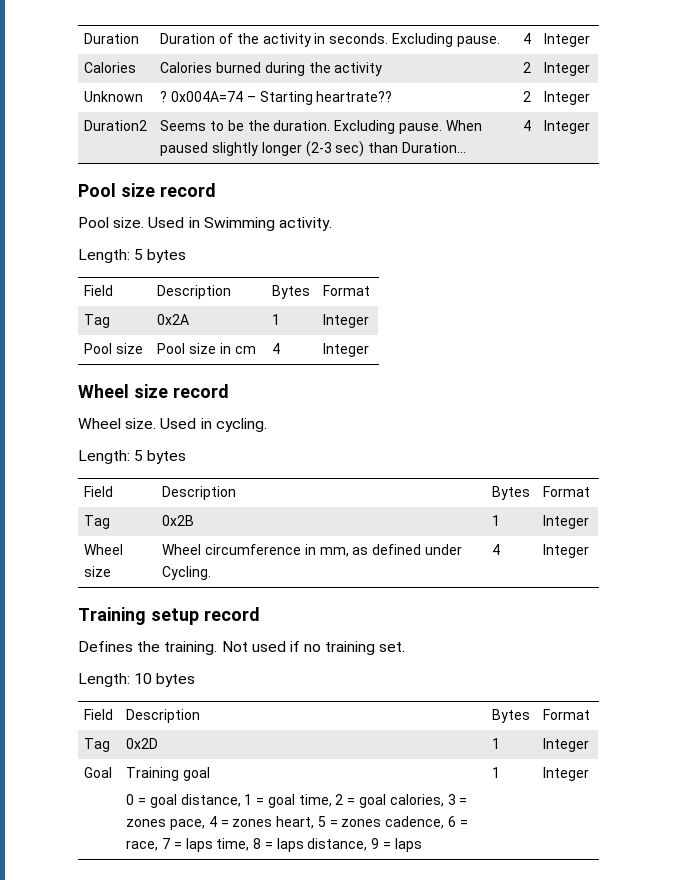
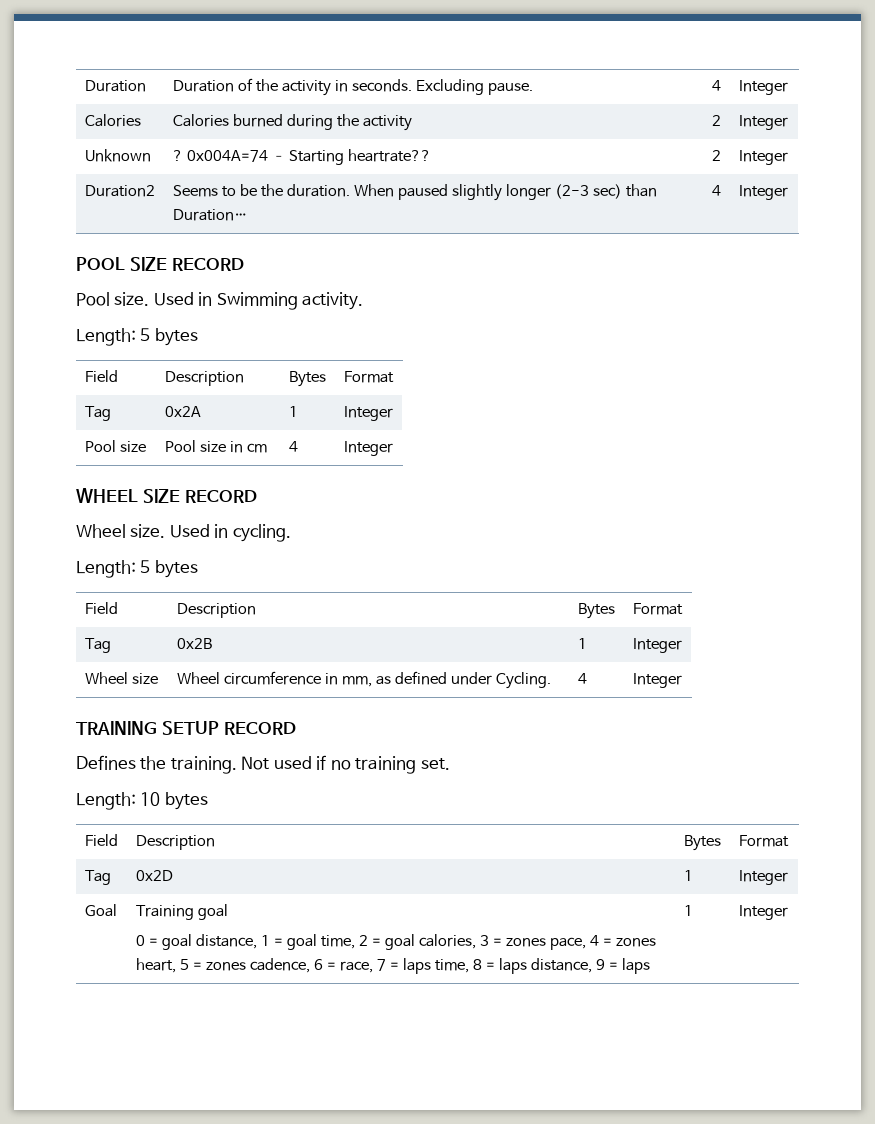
- Duration2 | Seems to be the duration. Excluding pause. When paused slightly longer (2-3 sec) than Duration… | 4 | Integer
+ Duration2 | Seems to be the duration. When paused slightly longer (2-3 sec) than Duration… | 4 | Integer
- Pool size record
+ POOL SIZE RECORD
- Wheel size record
+ WHEEL SIZE RECORD
- Training setup record
+ TRAINING SETUP RECORD

